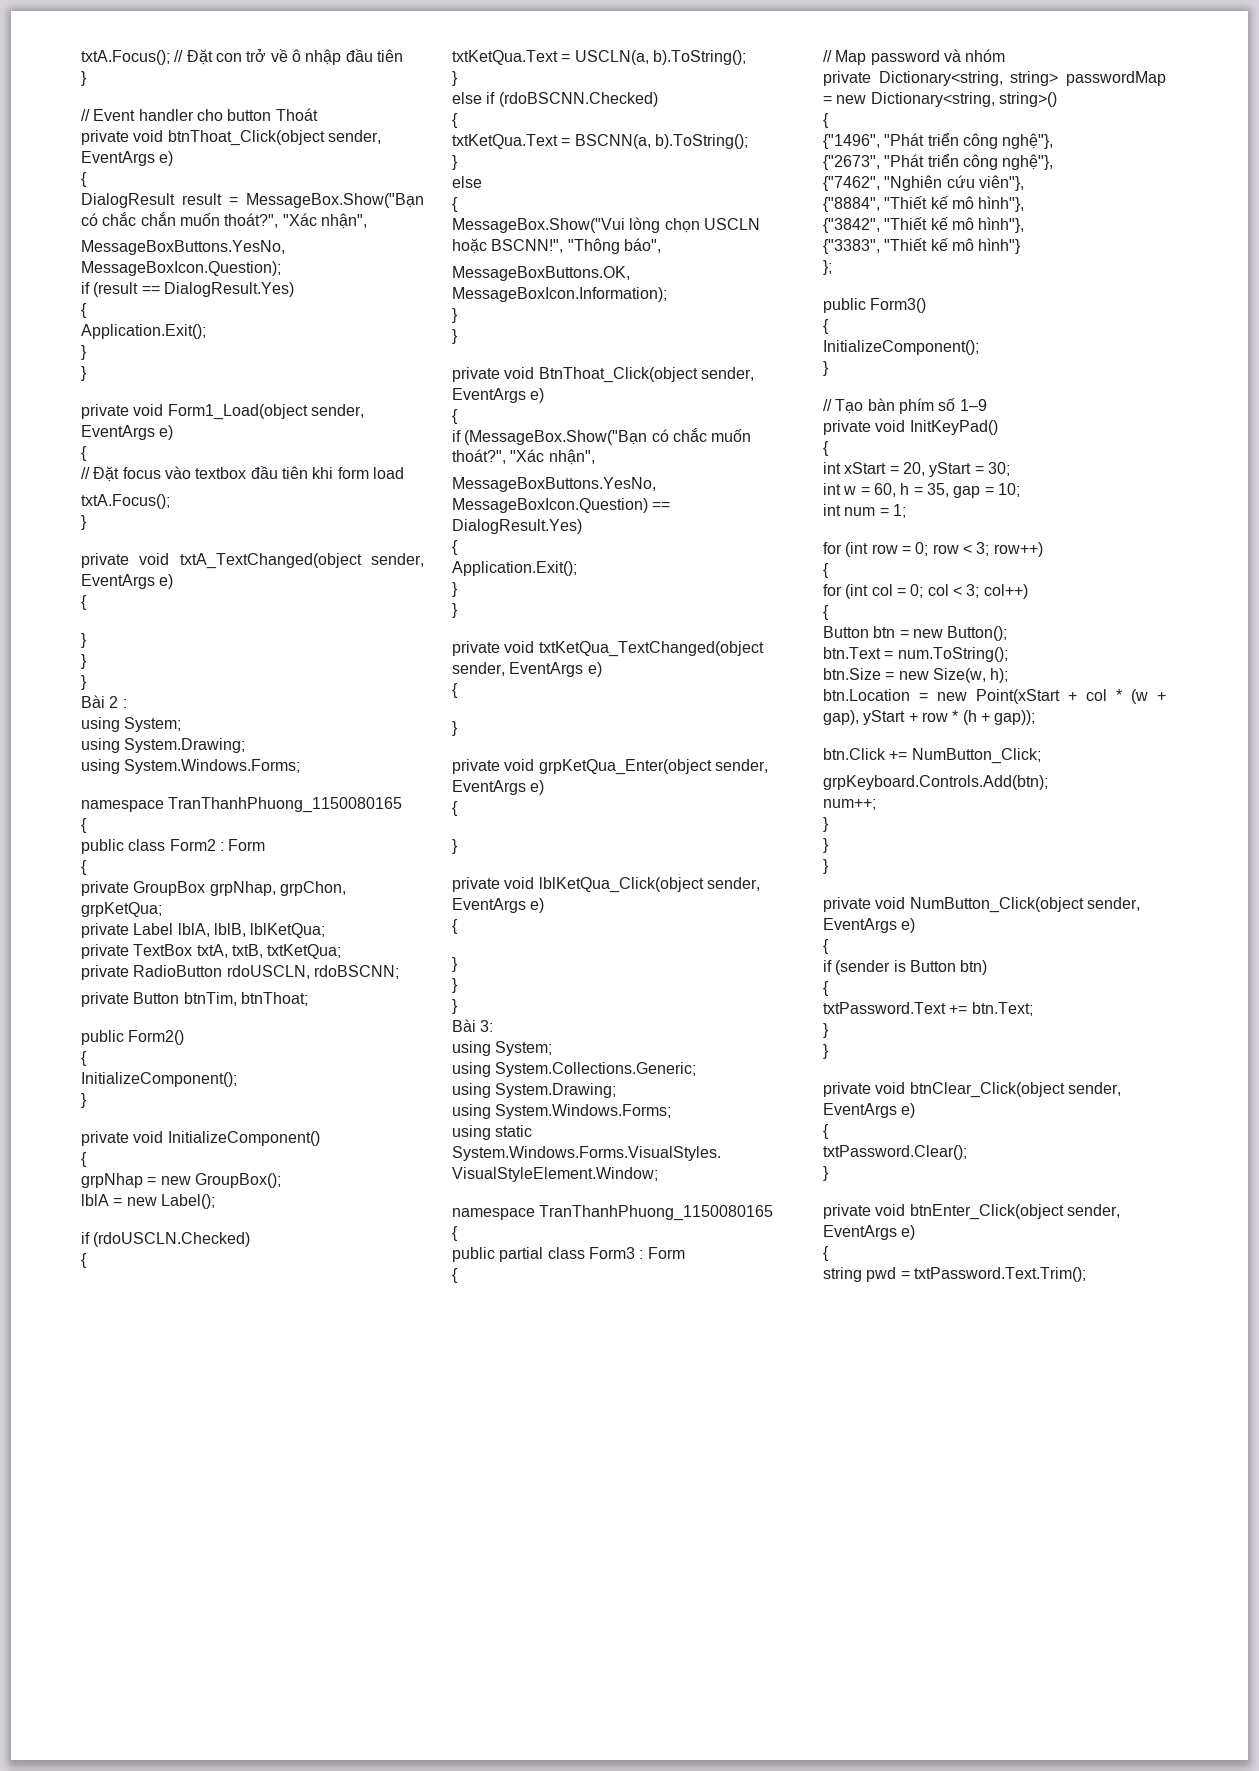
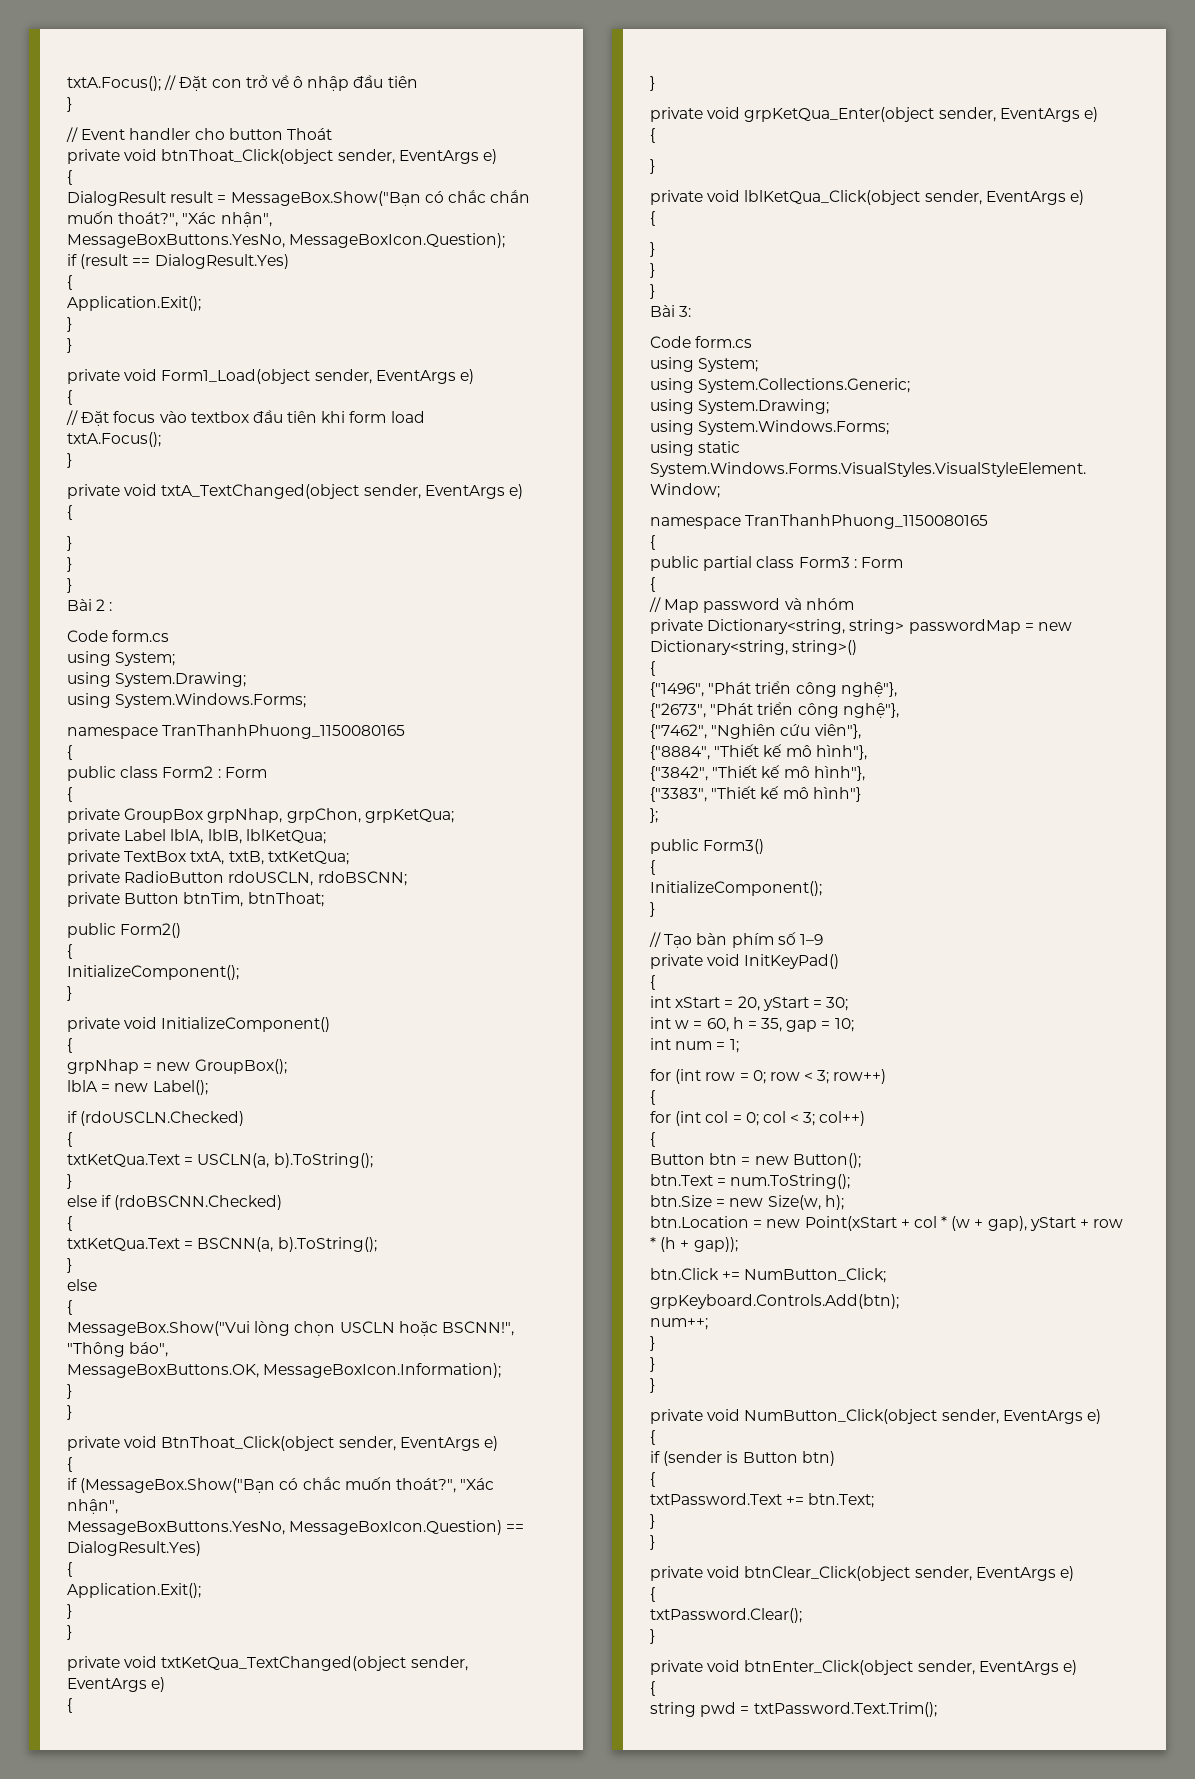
  Bài 2 :
+ Code form.cs
  Bài 3:
+ Code form.cs

